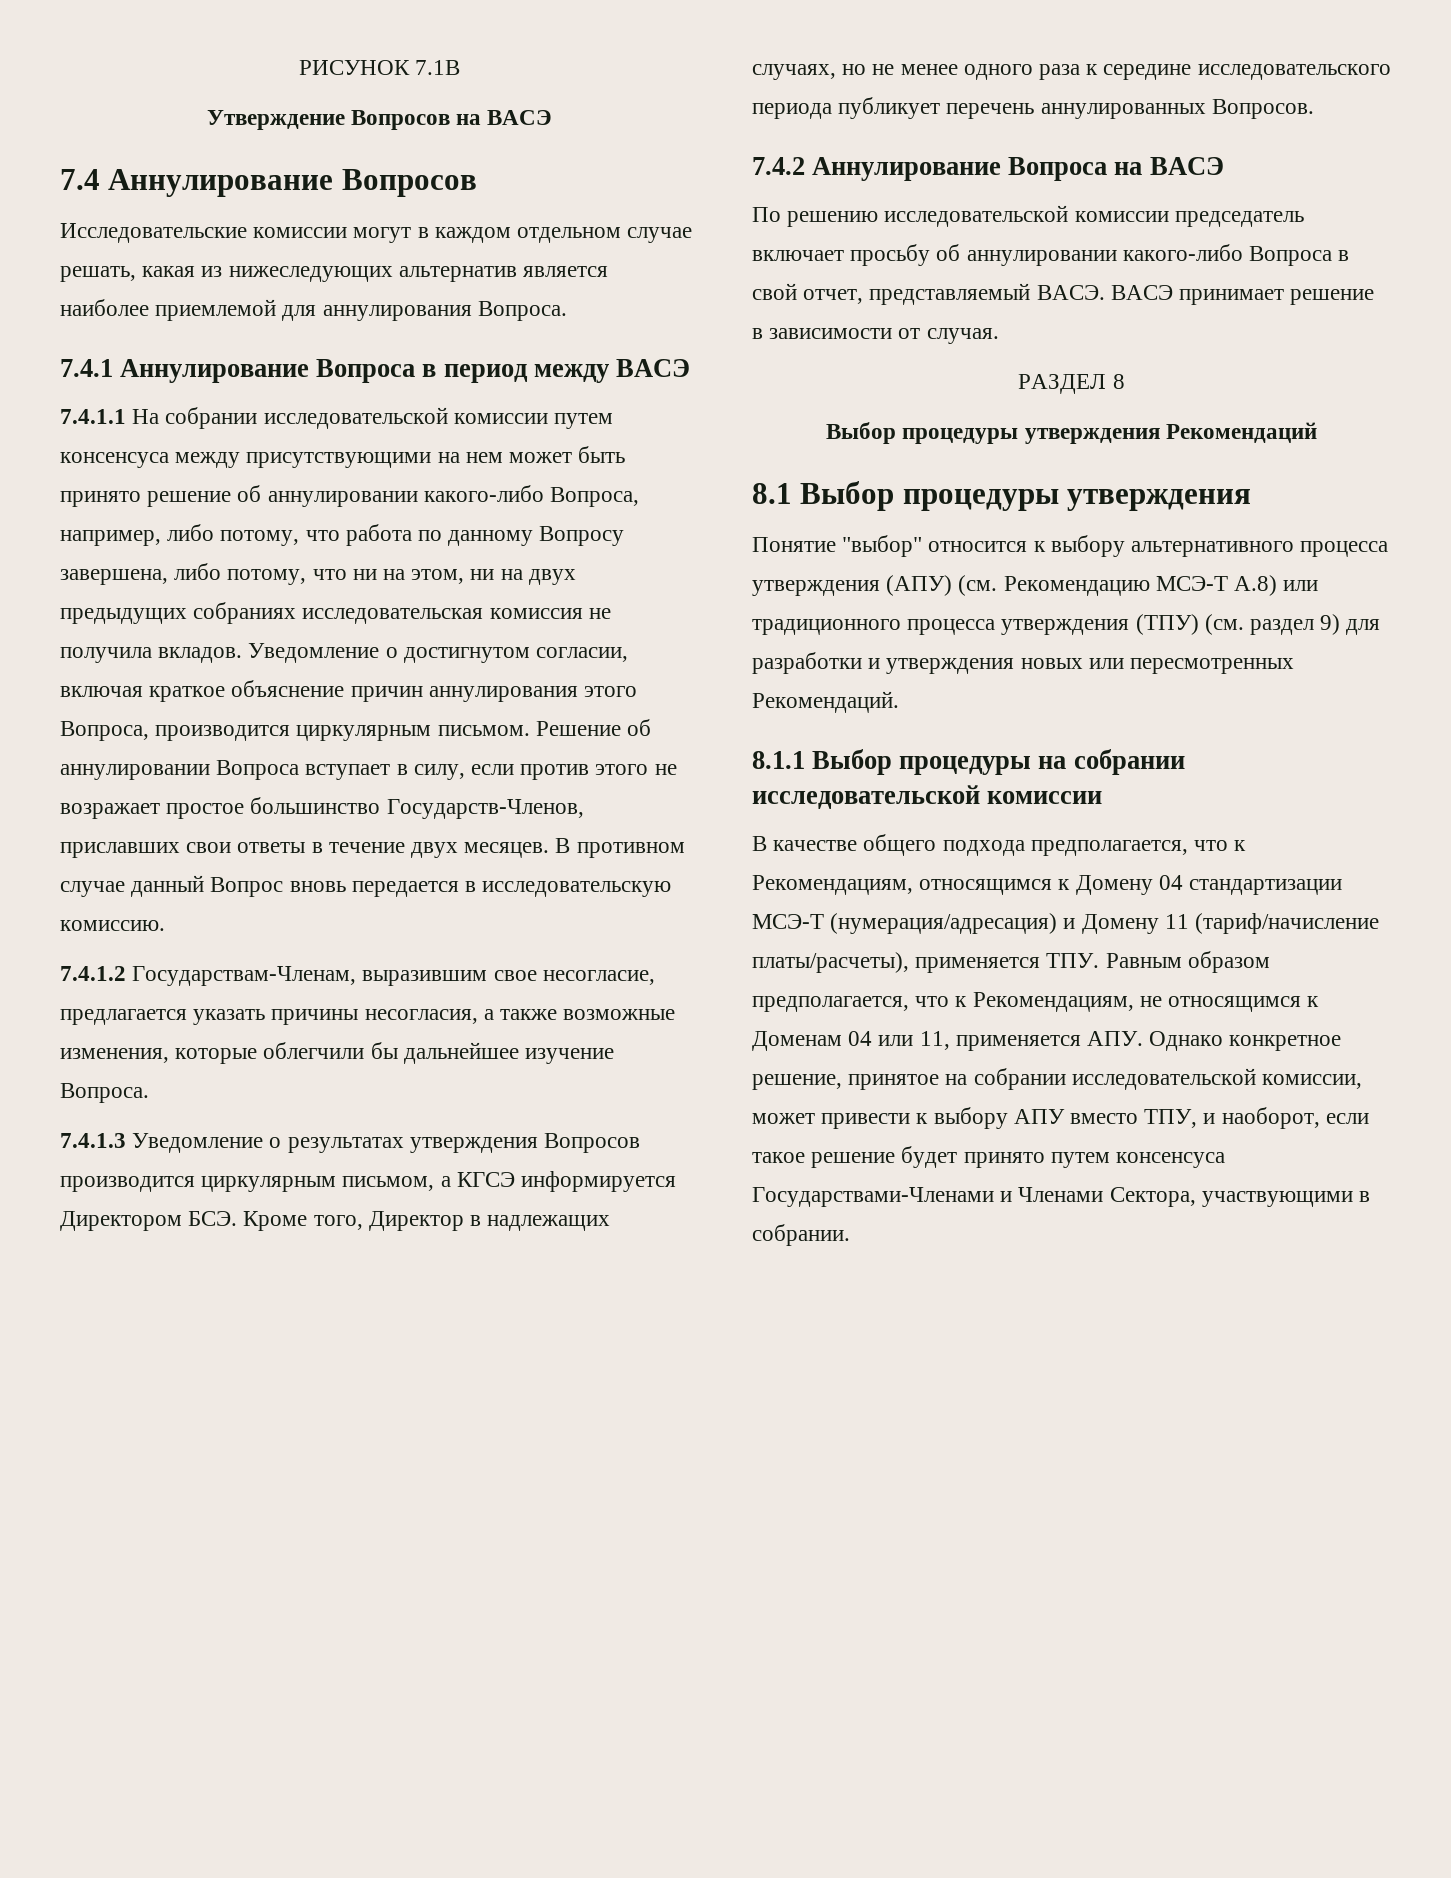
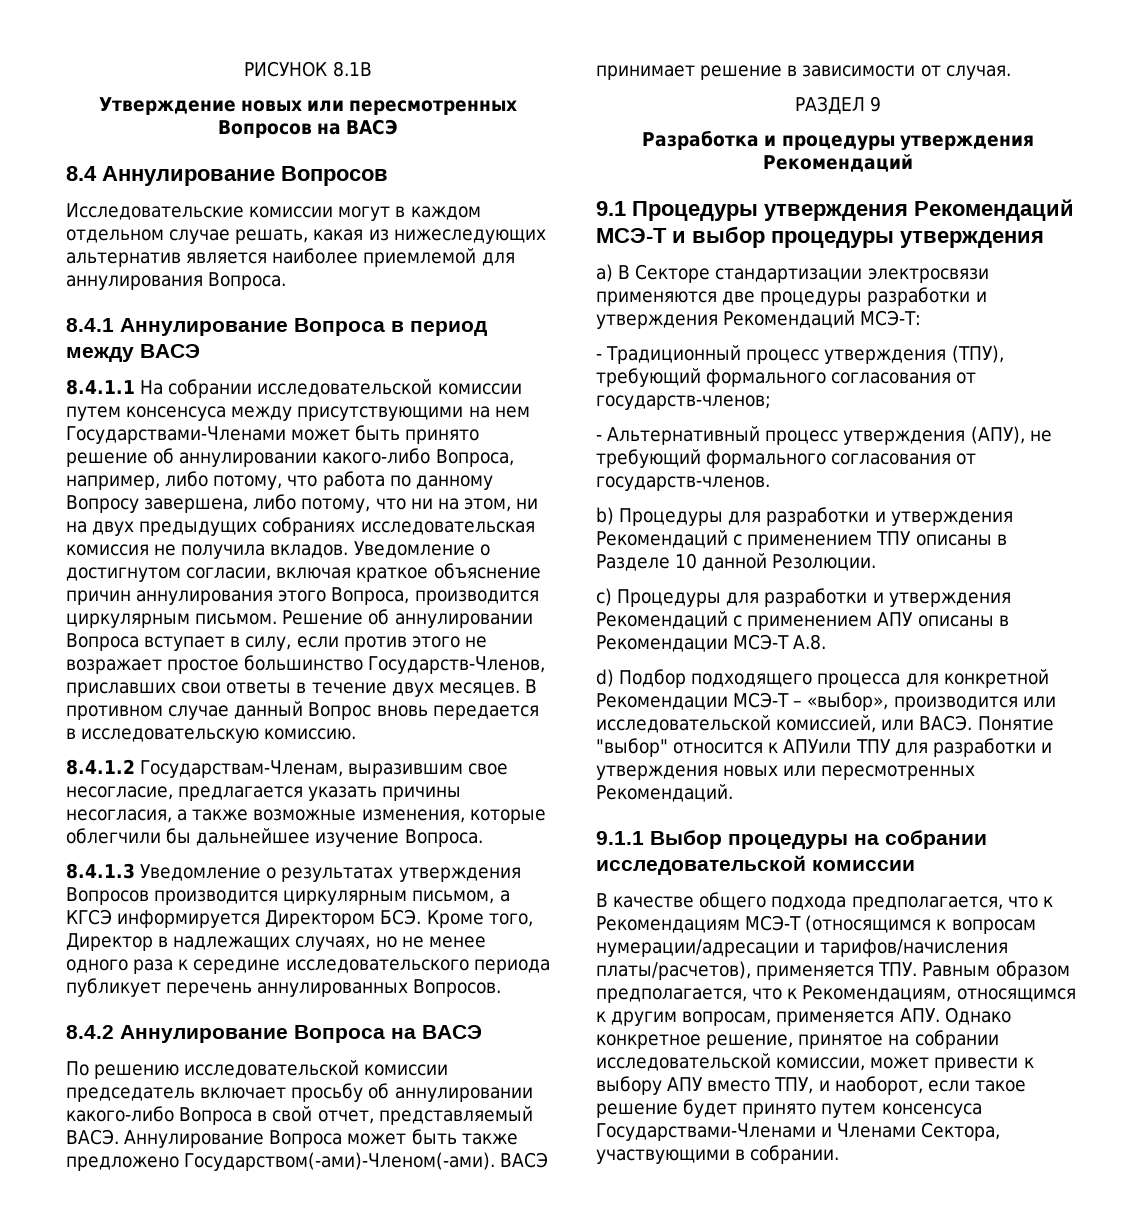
- РИСУНОК 7.1B
+ РИСУНОК 8.1B
- Утверждение Вопросов на ВАСЭ
+ Утверждение новых или пересмотренных Вопросов на ВАСЭ
- 7.4 Аннулирование Вопросов
+ 8.4 Аннулирование Вопросов
- 7.4.1 Аннулирование Вопроса в период между ВАСЭ
+ 8.4.1 Аннулирование Вопроса в период между ВАСЭ
- 7.4.1.1 На собрании исследовательской комиссии путем консенсуса между присутствующими на нем может быть принято решение об аннулировании какого-либо Вопроса, например, либо потому, что работа по данному Вопросу завершена, либо потому, что ни на этом, ни на двух предыдущих собраниях исследовательская комиссия не получила вкладов.
+ 8.4.1.1 На собрании исследовательской комиссии путем консенсуса между присутствующими на нем Государствами-Членами может быть принято решение об аннулировании какого-либо Вопроса, например, либо потому, что работа по данному Вопросу завершена, либо потому, что ни на этом, ни на двух предыдущих собраниях исследовательская комиссия не получила вкладов.
- 7.4.1.2 Государствам-Членам, выразившим свое несогласие, предлагается указать причины несогласия, а также возможные изменения, которые облегчили бы дальнейшее изучение Вопроса.
+ 8.4.1.2 Государствам-Членам, выразившим свое несогласие, предлагается указать причины несогласия, а также возможные изменения, которые облегчили бы дальнейшее изучение Вопроса.
- 7.4.1.3 Уведомление о результатах утверждения Вопросов производится циркулярным письмом, а КГСЭ информируется Директором БСЭ. Кроме того, Директор в надлежащих случаях, но не менее одного раза к середине исследовательского периода публикует перечень аннулированных Вопросов.
+ 8.4.1.3 Уведомление о результатах утверждения Вопросов производится циркулярным письмом, а КГСЭ информируется Директором БСЭ. Кроме того, Директор в надлежащих случаях, но не менее одного раза к середине исследовательского периода публикует перечень аннулированных Вопросов.
- 7.4.2 Аннулирование Вопроса на ВАСЭ
+ 8.4.2 Аннулирование Вопроса на ВАСЭ
+ Аннулирование Вопроса может быть также предложено Государством(-ами)-Членом(-ами).
- РАЗДЕЛ 8
- Выбор процедуры утверждения Рекомендаций
+ РАЗДЕЛ 9
+ Разработка и процедуры утверждения Рекомендаций
- 8.1 Выбор процедуры утверждения
- Понятие "выбор" относится к выбору альтернативного процесса утверждения (АПУ) (см. Рекомендацию МСЭ-Т А.8) или традиционного процесса утверждения (ТПУ) (см. раздел 9) для разработки и утверждения новых или пересмотренных Рекомендаций.
+ 9.1 Процедуры утверждения Рекомендаций МСЭ-Т и выбор процедуры утверждения
+ а) В Секторе стандартизации электросвязи применяются две процедуры разработки и утверждения Рекомендаций МСЭ-Т:
+ - Традиционный процесс утверждения (ТПУ), требующий формального согласования от государств-членов;
+ - Альтернативный процесс утверждения (АПУ), не требующий формального согласования от государств-членов.
+ b) Процедуры для разработки и утверждения Рекомендаций с применением ТПУ описаны в Разделе 10 данной Резолюции.
+ c) Процедуры для разработки и утверждения Рекомендаций с применением АПУ описаны в Рекомендации МСЭ-Т А.8.
+ d) Подбор подходящего процесса для конкретной Рекомендации МСЭ-Т – «выбор», производится или исследовательской комиссией, или ВАСЭ. Понятие "выбор" относится к АПУили ТПУ для разработки и утверждения новых или пересмотренных Рекомендаций.
- 8.1.1 Выбор процедуры на собрании исследовательской комиссии
+ 9.1.1 Выбор процедуры на собрании исследовательской комиссии
- В качестве общего подхода предполагается, что к Рекомендациям, относящимся к Домену 04 стандартизации МСЭ-Т (нумерация/адресация) и Домену 11 (тариф/начисление платы/расчеты), применяется ТПУ. Равным образом предполагается, что к Рекомендациям, не относящимся к Доменам 04 или 11, применяется АПУ. Однако конкретное решение, принятое на собрании исследовательской комиссии, может привести к выбору АПУ вместо ТПУ, и наоборот, если такое решение будет принято путем консенсуса Государствами-Членами и Членами Сектора, участвующими в собрании.
+ В качестве общего подхода предполагается, что к Рекомендациям МСЭ-Т (относящимся к вопросам нумерации/адресации и тарифов/начисления платы/расчетов), применяется ТПУ. Равным образом предполагается, что к Рекомендациям, относящимся к другим вопросам, применяется АПУ. Однако конкретное решение, принятое на собрании исследовательской комиссии, может привести к выбору АПУ вместо ТПУ, и наоборот, если такое решение будет принято путем консенсуса Государствами-Членами и Членами Сектора, участвующими в собрании.

